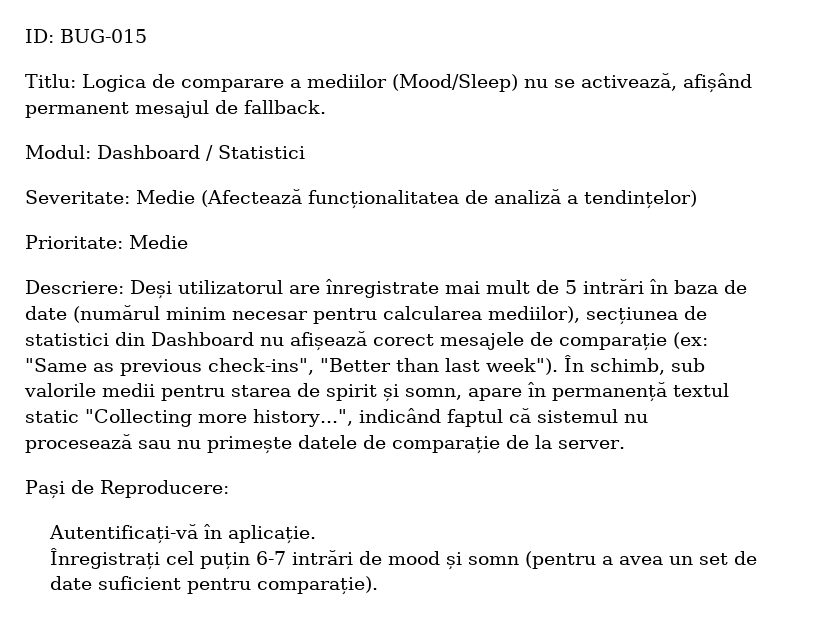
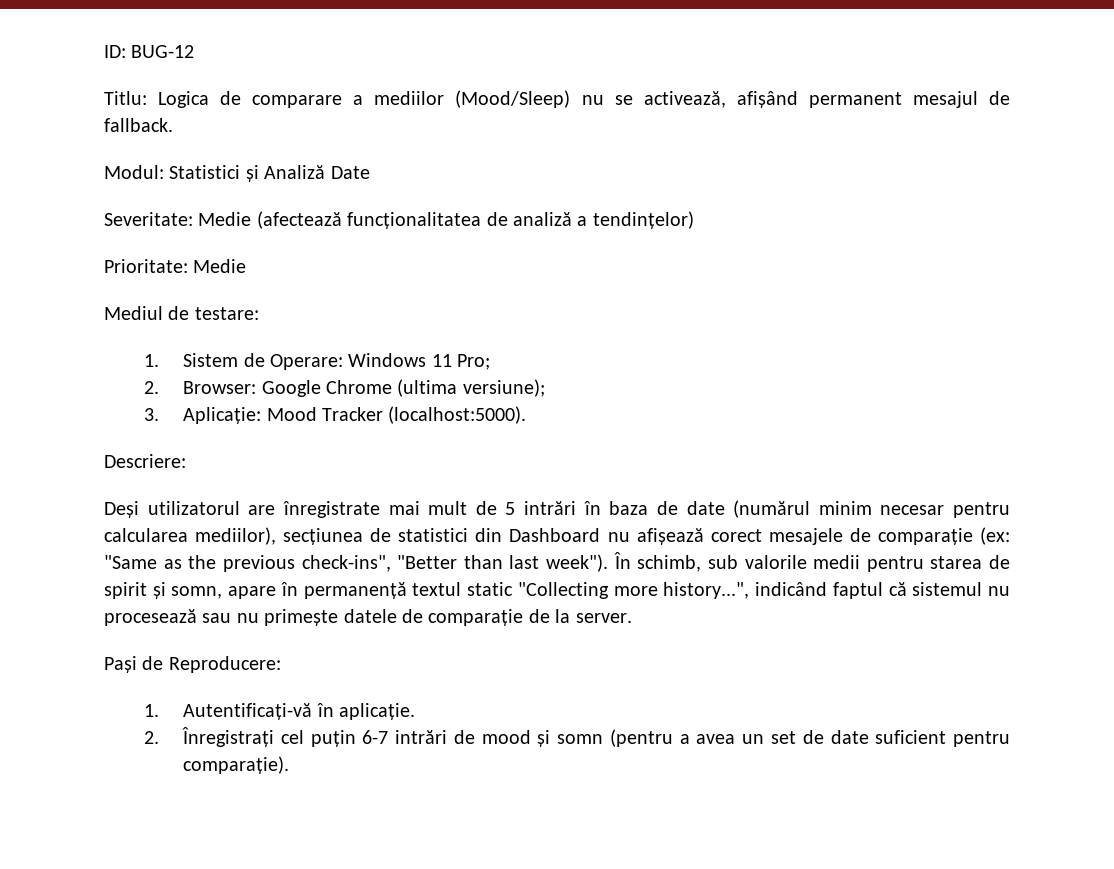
- ID: BUG-015
+ ID: BUG-12
- Modul: Dashboard / Statistici
+ Modul: Statistici și Analiză Date
- Severitate: Medie (Afectează funcționalitatea de analiză a tendințelor)
+ Severitate: Medie (afectează funcționalitatea de analiză a tendințelor)
+ Mediul de testare:
+ 1. Sistem de Operare: Windows 11 Pro;
+ 2. Browser: Google Chrome (ultima versiune);
+ 3. Aplicație: Mood Tracker (localhost:5000).
- Descriere: Deși utilizatorul are înregistrate mai mult de 5 intrări în baza de date (numărul minim necesar pentru calcularea mediilor), secțiunea de statistici din Dashboard nu afișează corect mesajele de comparație (ex: "Same as previous check-ins", "Better than last week").
+ Descriere:
+ Deși utilizatorul are înregistrate mai mult de 5 intrări în baza de date (numărul minim necesar pentru calcularea mediilor), secțiunea de statistici din Dashboard nu afișează corect mesajele de comparație (ex: "Same as the previous check-ins", "Better than last week").
- Autentificați-vă în aplicație.
+ 1. Autentificați-vă în aplicație.
- Înregistrați cel puțin 6-7 intrări de mood și somn (pentru a avea un set de date suficient pentru comparație).
+ 2. Înregistrați cel puțin 6-7 intrări de mood și somn (pentru a avea un set de date suficient pentru comparație).

